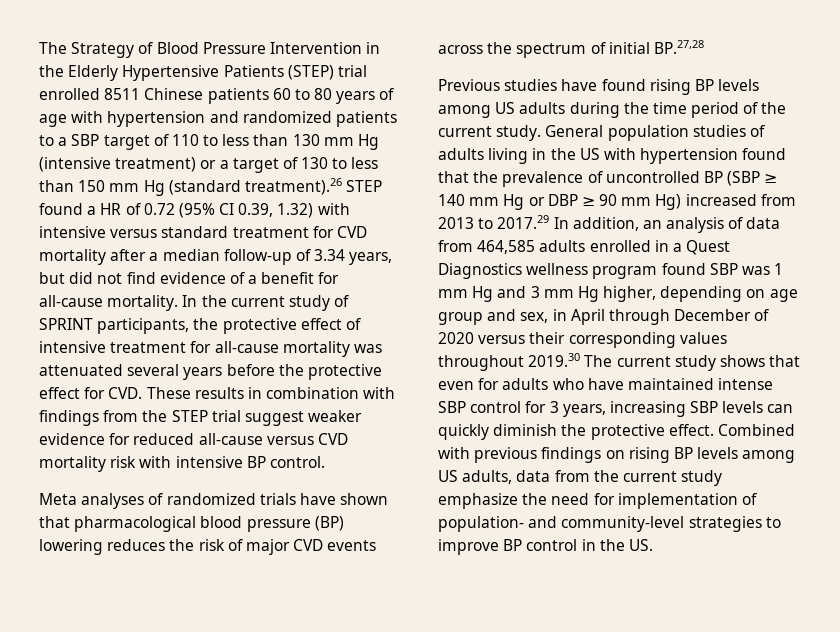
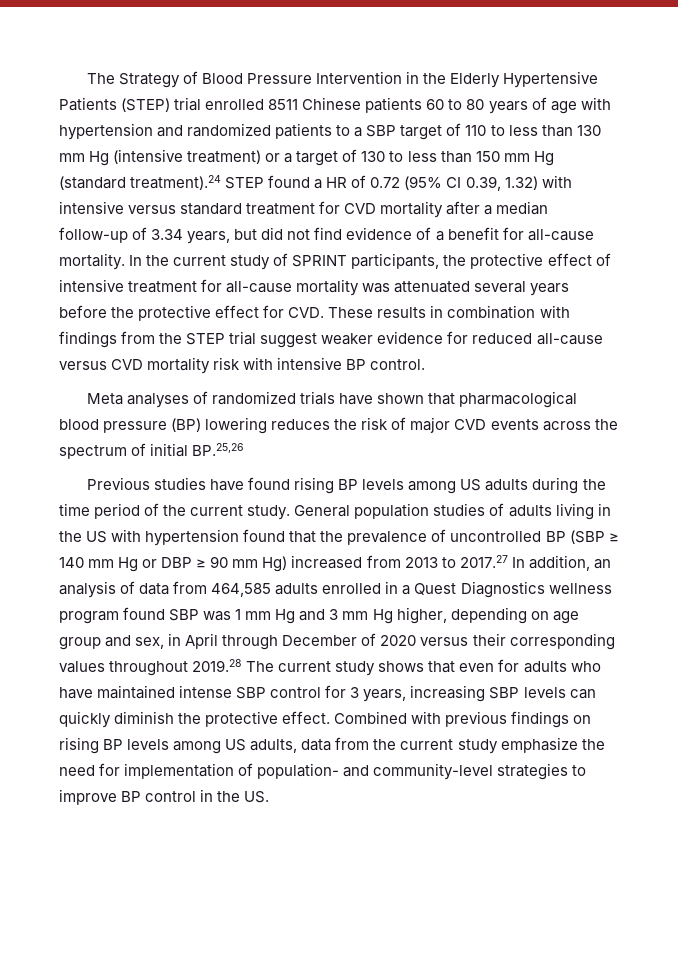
- The Strategy of Blood Pressure Intervention in the Elderly Hypertensive Patients (STEP) trial enrolled 8511 Chinese patients 60 to 80 years of age with hypertension and randomized patients to a SBP target of 110 to less than 130 mm Hg (intensive treatment) or a target of 130 to less than 150 mm Hg (standard treatment).26 STEP found a HR of 0.72 (95% CI 0.39, 1.32) with intensive versus standard treatment for CVD mortality after a median follow-up of 3.34 years, but did not find evidence of a benefit for all-cause mortality.
+ The Strategy of Blood Pressure Intervention in the Elderly Hypertensive Patients (STEP) trial enrolled 8511 Chinese patients 60 to 80 years of age with hypertension and randomized patients to a SBP target of 110 to less than 130 mm Hg (intensive treatment) or a target of 130 to less than 150 mm Hg (standard treatment).24 STEP found a HR of 0.72 (95% CI 0.39, 1.32) with intensive versus standard treatment for CVD mortality after a median follow-up of 3.34 years, but did not find evidence of a benefit for all-cause mortality.
- Meta analyses of randomized trials have shown that pharmacological blood pressure (BP) lowering reduces the risk of major CVD events across the spectrum of initial BP.27,28
+ Meta analyses of randomized trials have shown that pharmacological blood pressure (BP) lowering reduces the risk of major CVD events across the spectrum of initial BP.25,26
- General population studies of adults living in the US with hypertension found that the prevalence of uncontrolled BP (SBP ≥ 140 mm Hg or DBP ≥ 90 mm Hg) increased from 2013 to 2017.29 In addition, an analysis of data from 464,585 adults enrolled in a Quest Diagnostics wellness program found SBP was 1 mm Hg and 3 mm Hg higher, depending on age group and sex, in April through December of 2020 versus their corresponding values throughout 2019.30 The current study shows that even for adults who have maintained intense SBP control for 3 years, increasing SBP levels can quickly diminish the protective effect.
+ General population studies of adults living in the US with hypertension found that the prevalence of uncontrolled BP (SBP ≥ 140 mm Hg or DBP ≥ 90 mm Hg) increased from 2013 to 2017.27 In addition, an analysis of data from 464,585 adults enrolled in a Quest Diagnostics wellness program found SBP was 1 mm Hg and 3 mm Hg higher, depending on age group and sex, in April through December of 2020 versus their corresponding values throughout 2019.28 The current study shows that even for adults who have maintained intense SBP control for 3 years, increasing SBP levels can quickly diminish the protective effect.

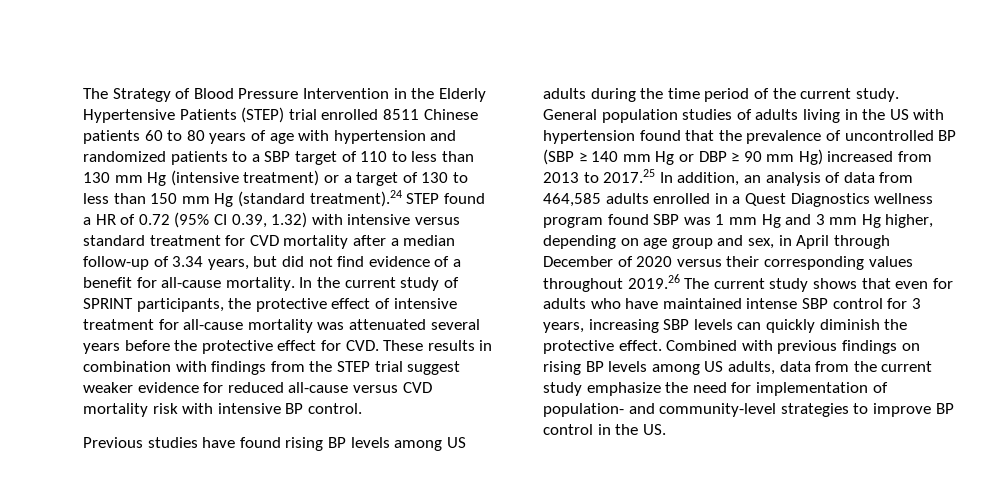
- Meta analyses of randomized trials have shown that pharmacological blood pressure (BP) lowering reduces the risk of major CVD events across the spectrum of initial BP.25,26
- General population studies of adults living in the US with hypertension found that the prevalence of uncontrolled BP (SBP ≥ 140 mm Hg or DBP ≥ 90 mm Hg) increased from 2013 to 2017.27 In addition, an analysis of data from 464,585 adults enrolled in a Quest Diagnostics wellness program found SBP was 1 mm Hg and 3 mm Hg higher, depending on age group and sex, in April through December of 2020 versus their corresponding values throughout 2019.28 The current study shows that even for adults who have maintained intense SBP control for 3 years, increasing SBP levels can quickly diminish the protective effect.
+ General population studies of adults living in the US with hypertension found that the prevalence of uncontrolled BP (SBP ≥ 140 mm Hg or DBP ≥ 90 mm Hg) increased from 2013 to 2017.25 In addition, an analysis of data from 464,585 adults enrolled in a Quest Diagnostics wellness program found SBP was 1 mm Hg and 3 mm Hg higher, depending on age group and sex, in April through December of 2020 versus their corresponding values throughout 2019.26 The current study shows that even for adults who have maintained intense SBP control for 3 years, increasing SBP levels can quickly diminish the protective effect.

